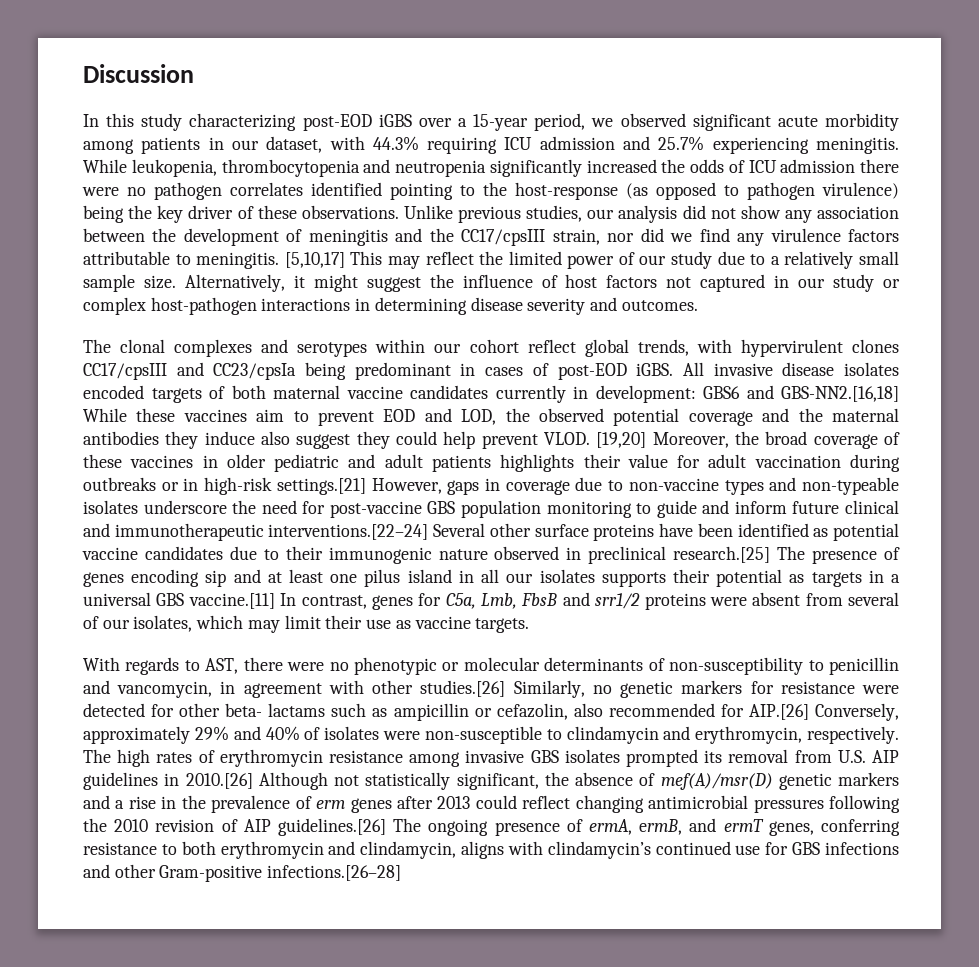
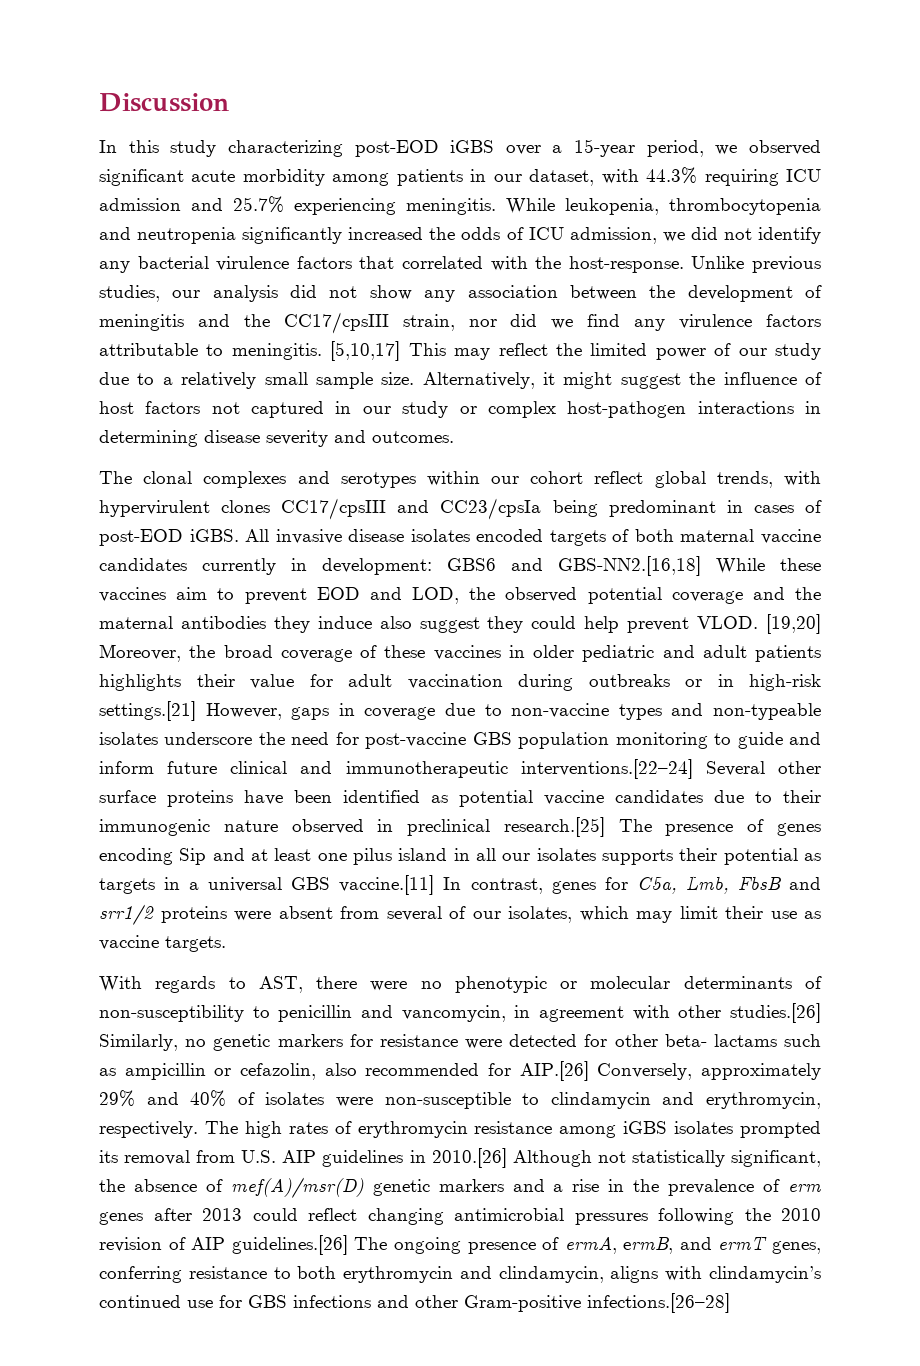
- While leukopenia, thrombocytopenia and neutropenia significantly increased the odds of ICU admission there were no pathogen correlates identified pointing to the host-response (as opposed to pathogen virulence) being the key driver of these observations.
+ While leukopenia, thrombocytopenia and neutropenia significantly increased the odds of ICU admission, we did not identify any bacterial virulence factors that correlated with the host-response.
- [19,20] Moreover, the broad coverage of these vaccines in older pediatric and adult patients highlights their value for adult vaccination during outbreaks or in high-risk settings.[21] However, gaps in coverage due to non-vaccine types and non-typeable isolates underscore the need for post-vaccine GBS population monitoring to guide and inform future clinical and immunotherapeutic interventions.[22–24] Several other surface proteins have been identified as potential vaccine candidates due to their immunogenic nature observed in preclinical research.[25] The presence of genes encoding sip and at least one pilus island in all our isolates supports their potential as targets in a universal GBS vaccine.[11] In contrast, genes for C5a, Lmb, FbsB and srr1/2 proteins were absent from several of our isolates, which may limit their use as vaccine targets.
+ [19,20] Moreover, the broad coverage of these vaccines in older pediatric and adult patients highlights their value for adult vaccination during outbreaks or in high-risk settings.[21] However, gaps in coverage due to non-vaccine types and non-typeable isolates underscore the need for post-vaccine GBS population monitoring to guide and inform future clinical and immunotherapeutic interventions.[22–24] Several other surface proteins have been identified as potential vaccine candidates due to their immunogenic nature observed in preclinical research.[25] The presence of genes encoding Sip and at least one pilus island in all our isolates supports their potential as targets in a universal GBS vaccine.[11] In contrast, genes for C5a, Lmb, FbsB and srr1/2 proteins were absent from several of our isolates, which may limit their use as vaccine targets.
- The high rates of erythromycin resistance among invasive GBS isolates prompted its removal from U.S. AIP guidelines in 2010.[26] Although not statistically significant, the absence of mef(A)/msr(D) genetic markers and a rise in the prevalence of erm genes after 2013 could reflect changing antimicrobial pressures following the 2010 revision of AIP guidelines.[26] The ongoing presence of ermA, ermB, and ermT genes, conferring resistance to both erythromycin and clindamycin, aligns with clindamycin’s continued use for GBS infections and other Gram-positive infections.[26–28]
+ The high rates of erythromycin resistance among iGBS isolates prompted its removal from U.S. AIP guidelines in 2010.[26] Although not statistically significant, the absence of mef(A)/msr(D) genetic markers and a rise in the prevalence of erm genes after 2013 could reflect changing antimicrobial pressures following the 2010 revision of AIP guidelines.[26] The ongoing presence of ermA, ermB, and ermT genes, conferring resistance to both erythromycin and clindamycin, aligns with clindamycin’s continued use for GBS infections and other Gram-positive infections.[26–28]

